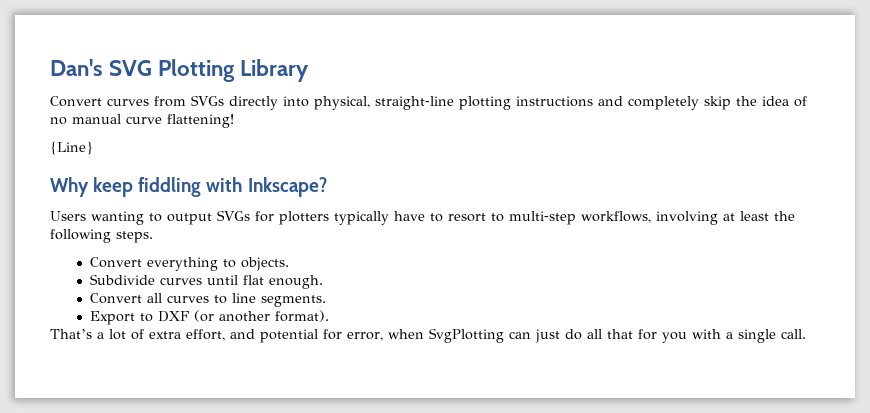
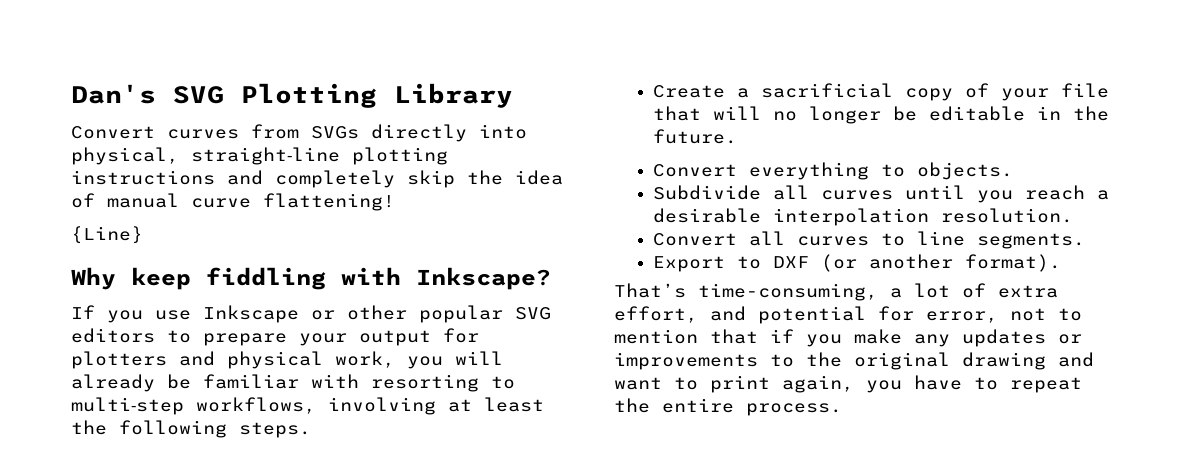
- Convert curves from SVGs directly into physical, straight‑line plotting instructions and completely skip the idea of no manual curve flattening!
+ Convert curves from SVGs directly into physical, straight‑line plotting instructions and completely skip the idea of manual curve flattening!
- Users wanting to output SVGs for plotters typically have to resort to multi‑step workflows, involving at least the following steps.
+ If you use Inkscape or other popular SVG editors to prepare your output for plotters and physical work, you will already be familiar with resorting to multi‑step workflows, involving at least the following steps.
+ Create a sacrificial copy of your file that will no longer be editable in the future.
- Subdivide curves until flat enough.
+ Subdivide all curves until you reach a desirable interpolation resolution.
- That’s a lot of extra effort, and potential for error, when SvgPlotting can just do all that for you with a single call.
+ That’s time-consuming, a lot of extra effort, and potential for error, not to mention that if you make any updates or improvements to the original drawing and want to print again, you have to repeat the entire process.

